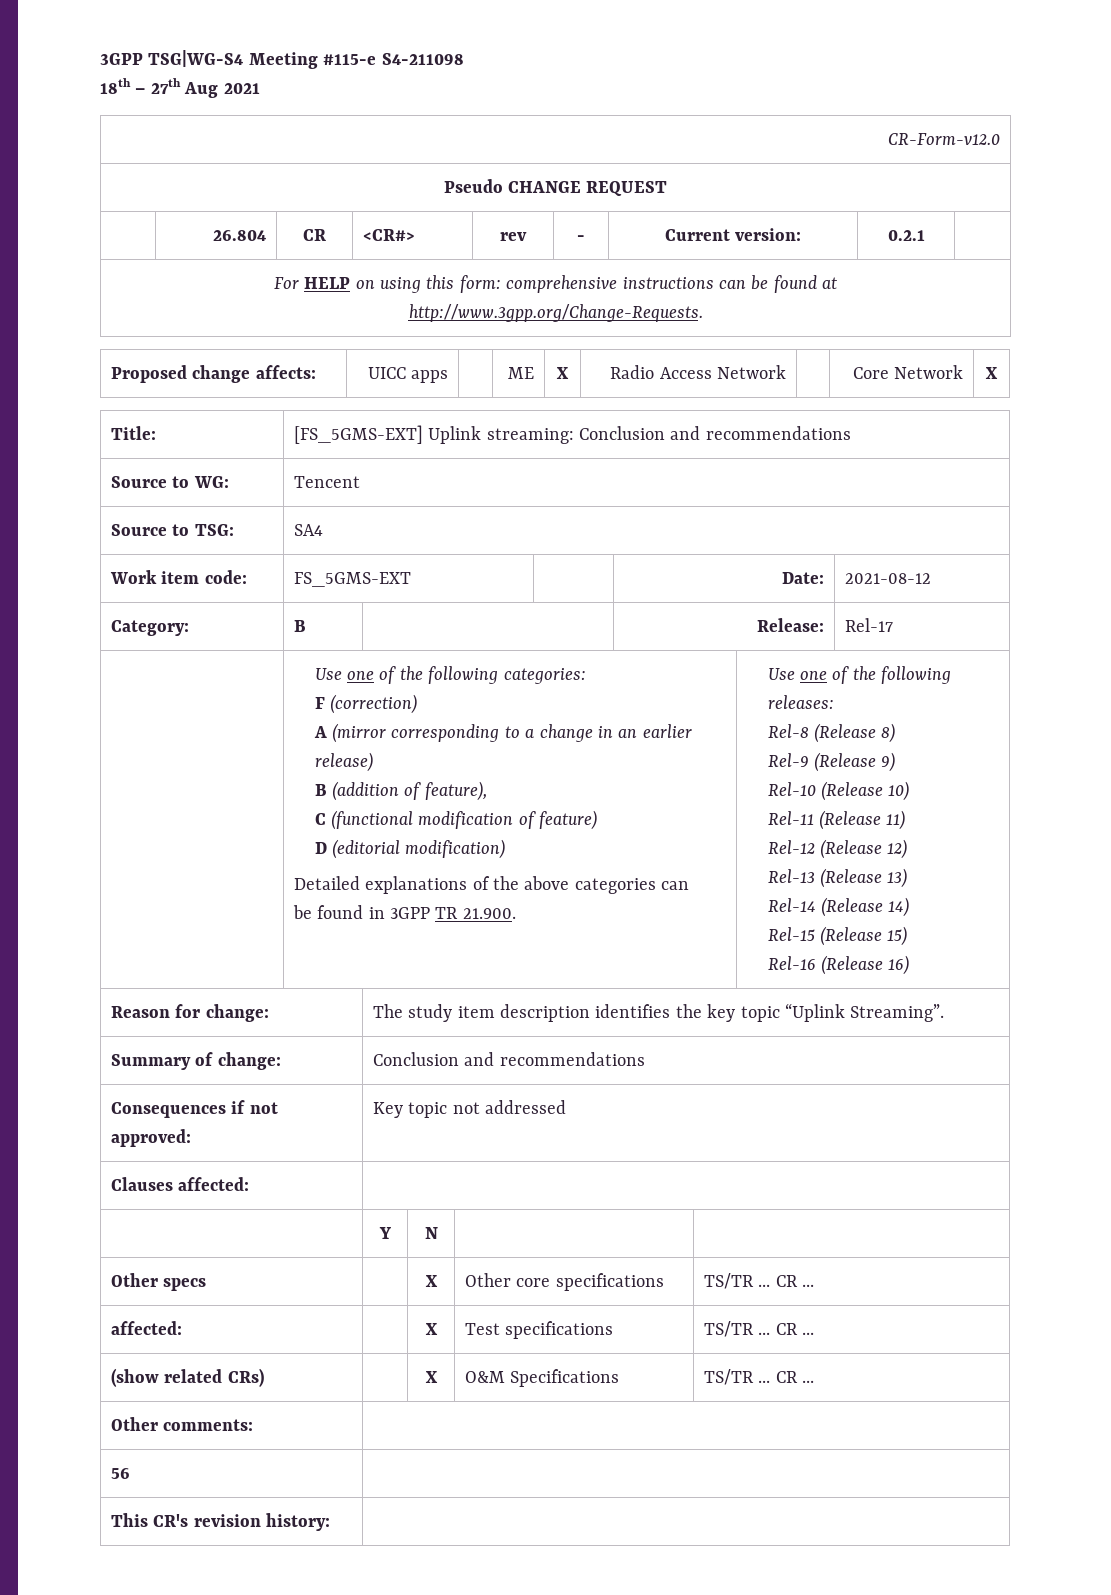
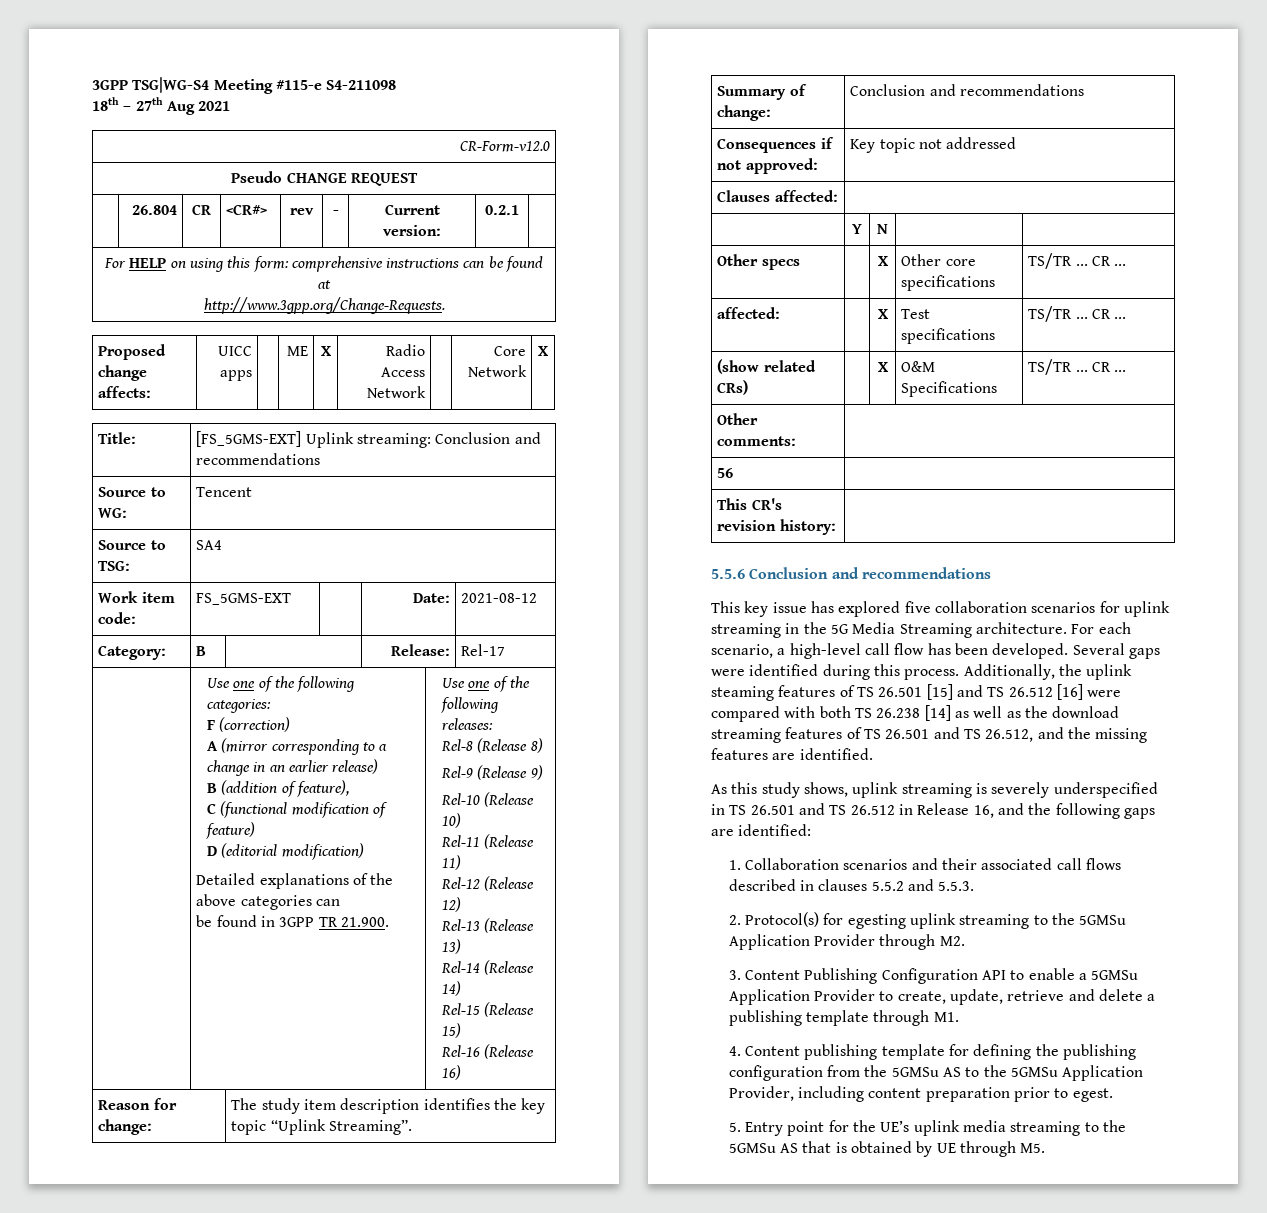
+ 5.5.6 Conclusion and recommendations
+ This key issue has explored five collaboration scenarios for uplink streaming in the 5G Media Streaming architecture. For each scenario, a high-level call flow has been developed. Several gaps were identified during this process. Additionally, the uplink steaming features of TS 26.501 [15] and TS 26.512 [16] were compared with both TS 26.238 [14] as well as the download streaming features of TS 26.501 and TS 26.512, and the missing features are identified.
+ As this study shows, uplink streaming is severely underspecified in TS 26.501 and TS 26.512 in Release 16, and the following gaps are identified:
+ 1. Collaboration scenarios and their associated call flows described in clauses 5.5.2 and 5.5.3.
+ 2. Protocol(s) for egesting uplink streaming to the 5GMSu Application Provider through M2.
+ 3. Content Publishing Configuration API to enable a 5GMSu Application Provider to create, update, retrieve and delete a publishing template through M1.
+ 4. Content publishing template for defining the publishing configuration from the 5GMSu AS to the 5GMSu Application Provider, including content preparation prior to egest.
+ 5. Entry point for the UE’s uplink media streaming to the 5GMSu AS that is obtained by UE through M5.

